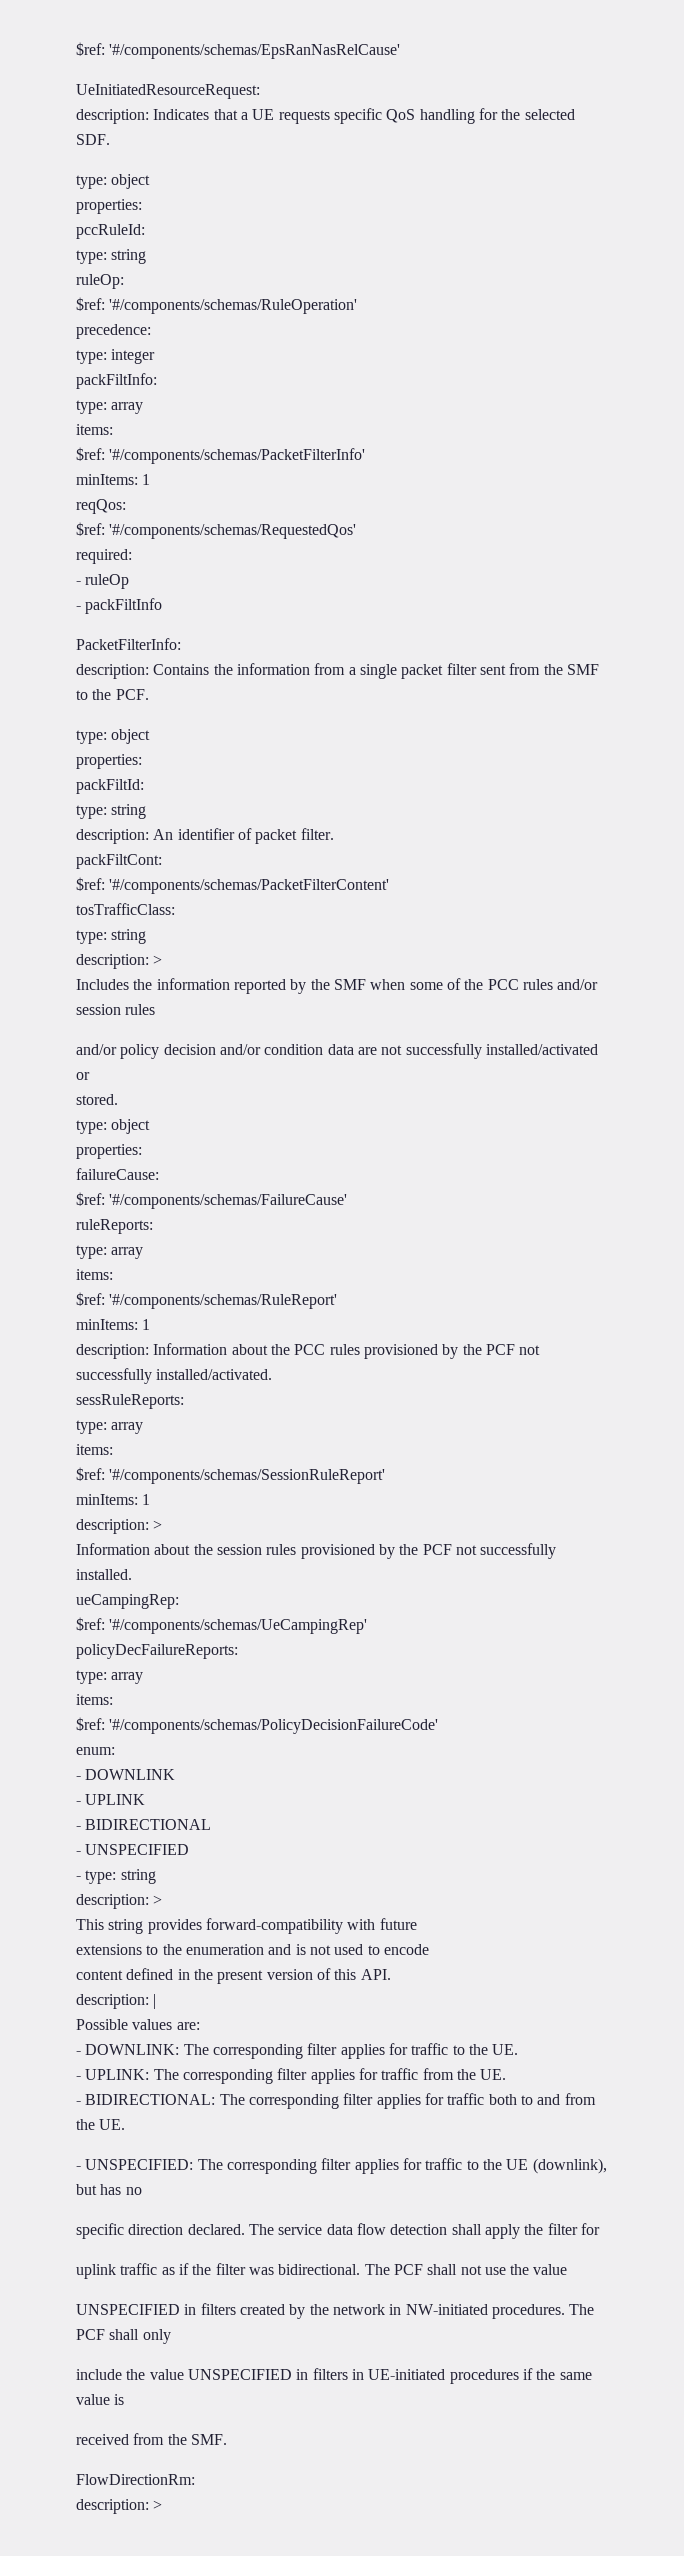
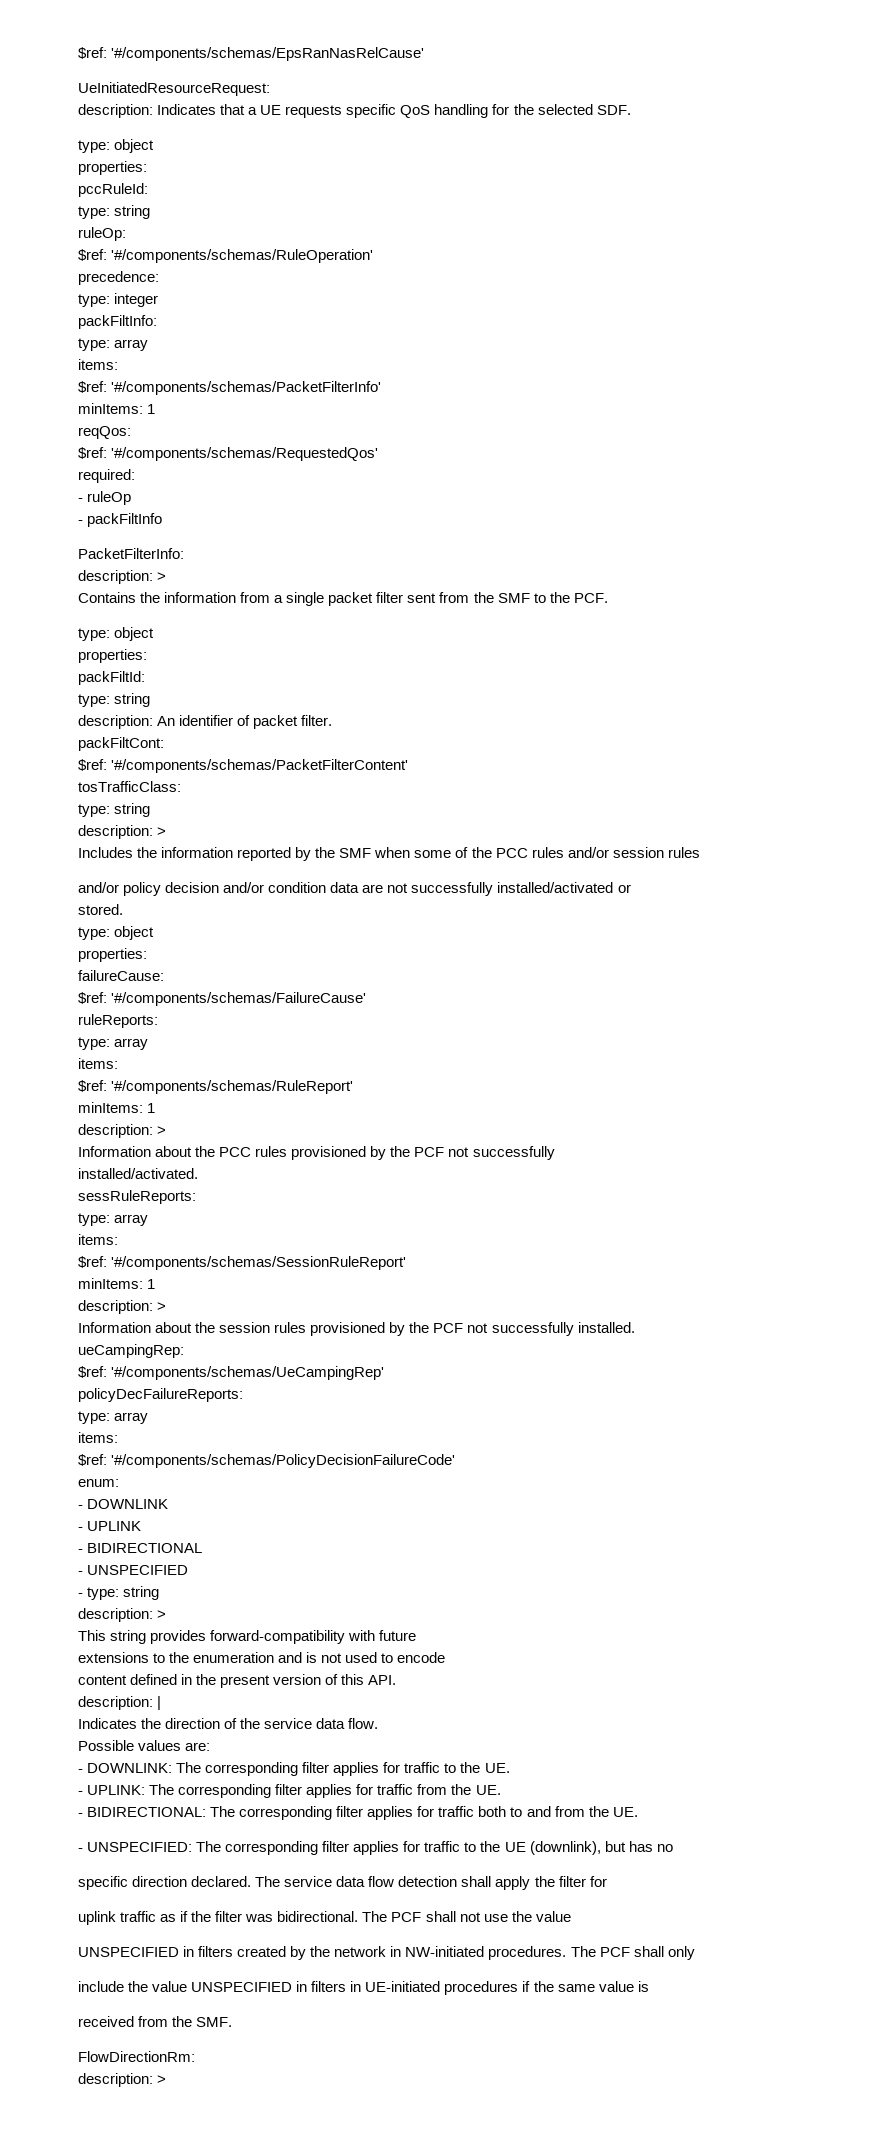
  PacketFilterInfo:
- description: Contains the information from a single packet filter sent from the SMF to the PCF.
+ description: >
+ Contains the information from a single packet filter sent from the SMF to the PCF.
  $ref: '#/components/schemas/RuleReport'
  minItems: 1
- description: Information about the PCC rules provisioned by the PCF not successfully installed/activated.
+ description: >
+ Information about the PCC rules provisioned by the PCF not successfully
+ installed/activated.
+ Indicates the direction of the service data flow.

